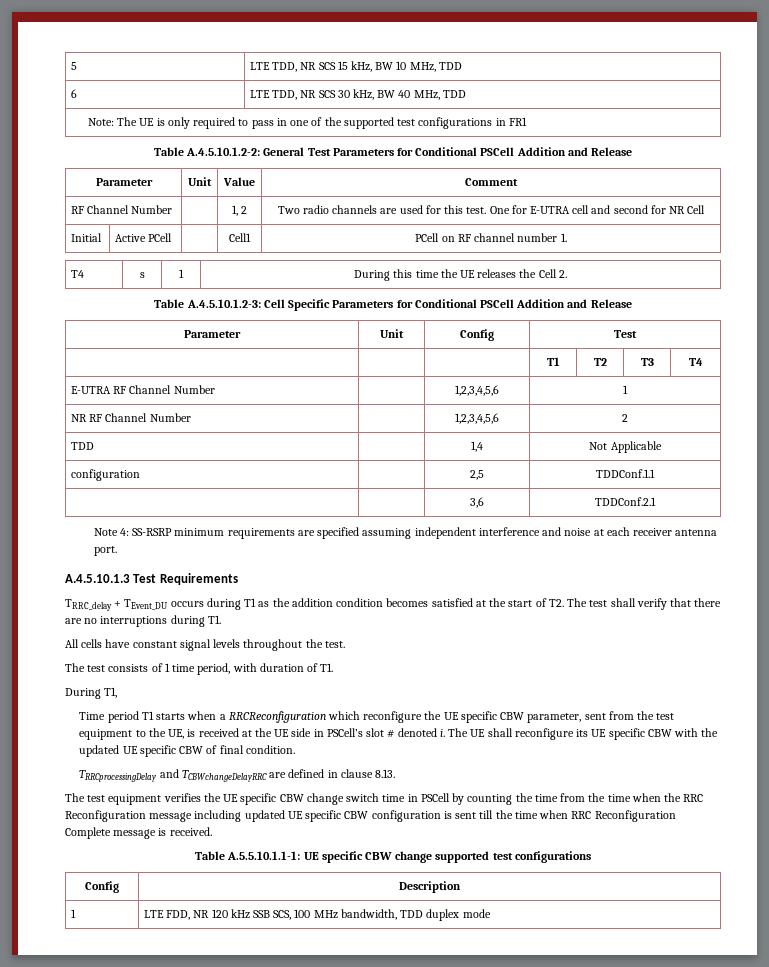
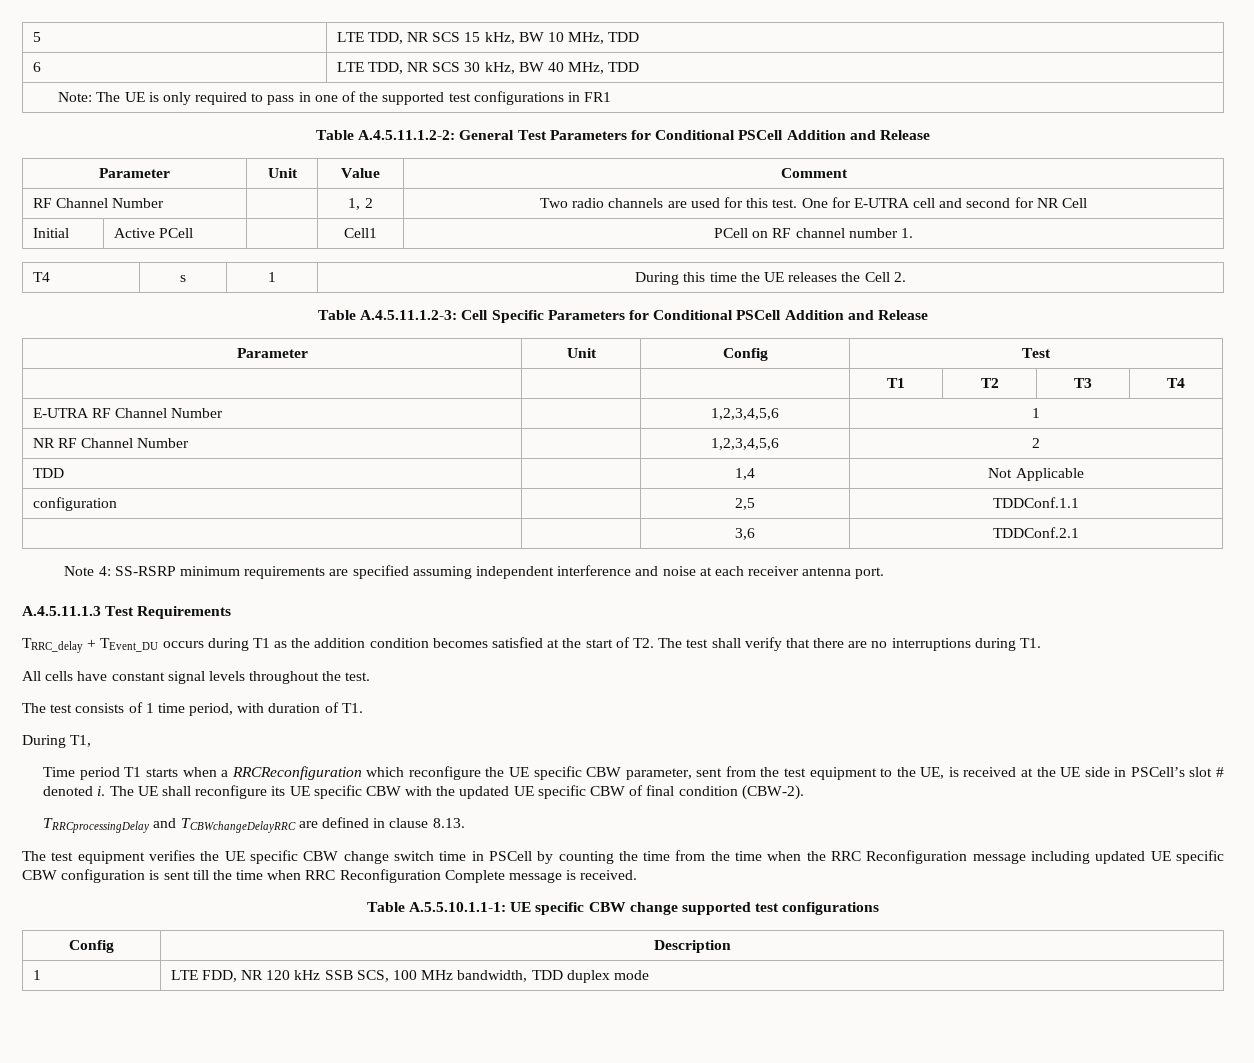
- Table A.4.5.10.1.2-2: General Test Parameters for Conditional PSCell Addition and Release
+ Table A.4.5.11.1.2-2: General Test Parameters for Conditional PSCell Addition and Release
- Table A.4.5.10.1.2-3: Cell Specific Parameters for Conditional PSCell Addition and Release
+ Table A.4.5.11.1.2-3: Cell Specific Parameters for Conditional PSCell Addition and Release
- A.4.5.10.1.3 Test Requirements
+ A.4.5.11.1.3 Test Requirements
- The UE shall reconfigure its UE specific CBW with the updated UE specific CBW of final condition.
+ The UE shall reconfigure its UE specific CBW with the updated UE specific CBW of final condition (CBW-2).

